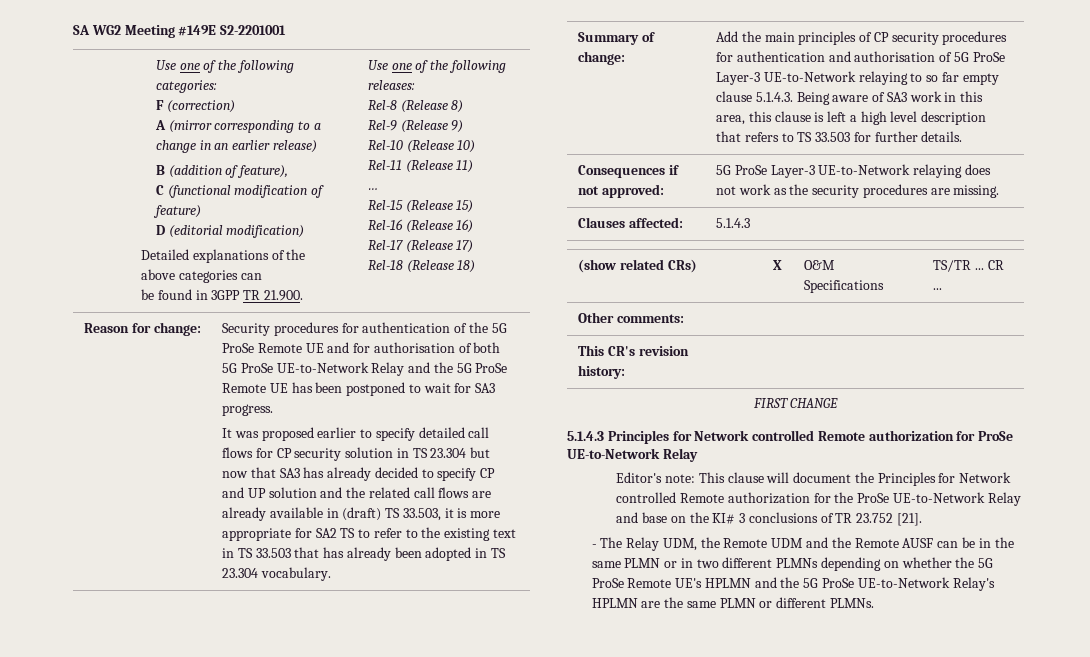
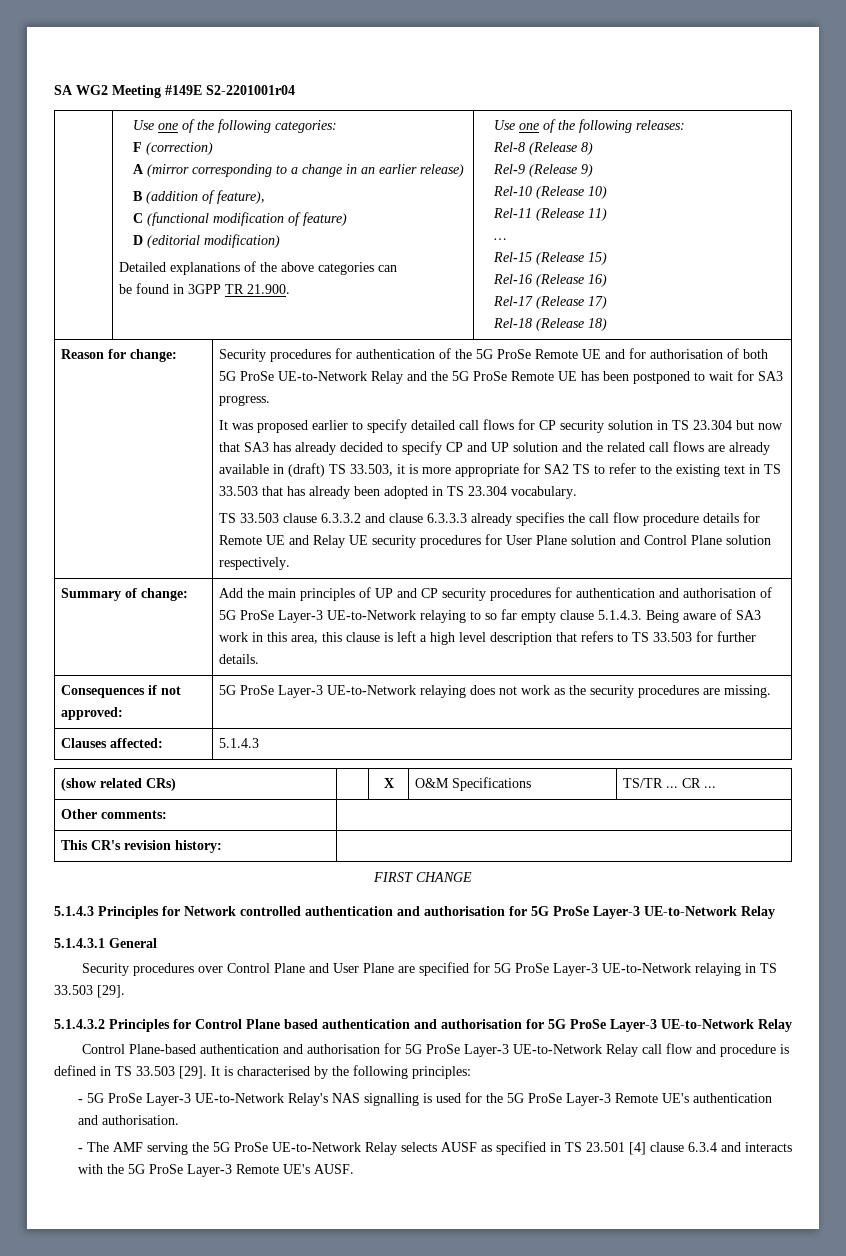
- SA WG2 Meeting #149E S2-2201001
+ SA WG2 Meeting #149E S2-2201001r04
+ TS 33.503 clause 6.3.3.2 and clause 6.3.3.3 already specifies the call flow procedure details for Remote UE and Relay UE security procedures for User Plane solution and Control Plane solution respectively.
- Add the main principles of CP security procedures for authentication and authorisation of 5G ProSe Layer-3 UE-to-Network relaying to so far empty clause 5.1.4.3. Being aware of SA3 work in this area, this clause is left a high level description that refers to TS 33.503 for further details.
+ Add the main principles of UP and CP security procedures for authentication and authorisation of 5G ProSe Layer-3 UE-to-Network relaying to so far empty clause 5.1.4.3. Being aware of SA3 work in this area, this clause is left a high level description that refers to TS 33.503 for further details.
- 5.1.4.3 Principles for Network controlled Remote authorization for ProSe UE-to-Network Relay
- Editor's note: This clause will document the Principles for Network controlled Remote authorization for the ProSe UE-to-Network Relay and base on the KI# 3 conclusions of TR 23.752 [21].
- - The Relay UDM, the Remote UDM and the Remote AUSF can be in the same PLMN or in two different PLMNs depending on whether the 5G ProSe Remote UE's HPLMN and the 5G ProSe UE-to-Network Relay's HPLMN are the same PLMN or different PLMNs.
+ 5.1.4.3 Principles for Network controlled authentication and authorisation for 5G ProSe Layer-3 UE-to-Network Relay
+ 5.1.4.3.1 General
+ Security procedures over Control Plane and User Plane are specified for 5G ProSe Layer-3 UE-to-Network relaying in TS 33.503 [29].
+ 5.1.4.3.2 Principles for Control Plane based authentication and authorisation for 5G ProSe Layer-3 UE-to-Network Relay
+ Control Plane-based authentication and authorisation for 5G ProSe Layer-3 UE-to-Network Relay call flow and procedure is defined in TS 33.503 [29]. It is characterised by the following principles:
+ - 5G ProSe Layer-3 UE-to-Network Relay's NAS signalling is used for the 5G ProSe Layer-3 Remote UE's authentication and authorisation.
+ - The AMF serving the 5G ProSe UE-to-Network Relay selects AUSF as specified in TS 23.501 [4] clause 6.3.4 and interacts with the 5G ProSe Layer-3 Remote UE's AUSF.

